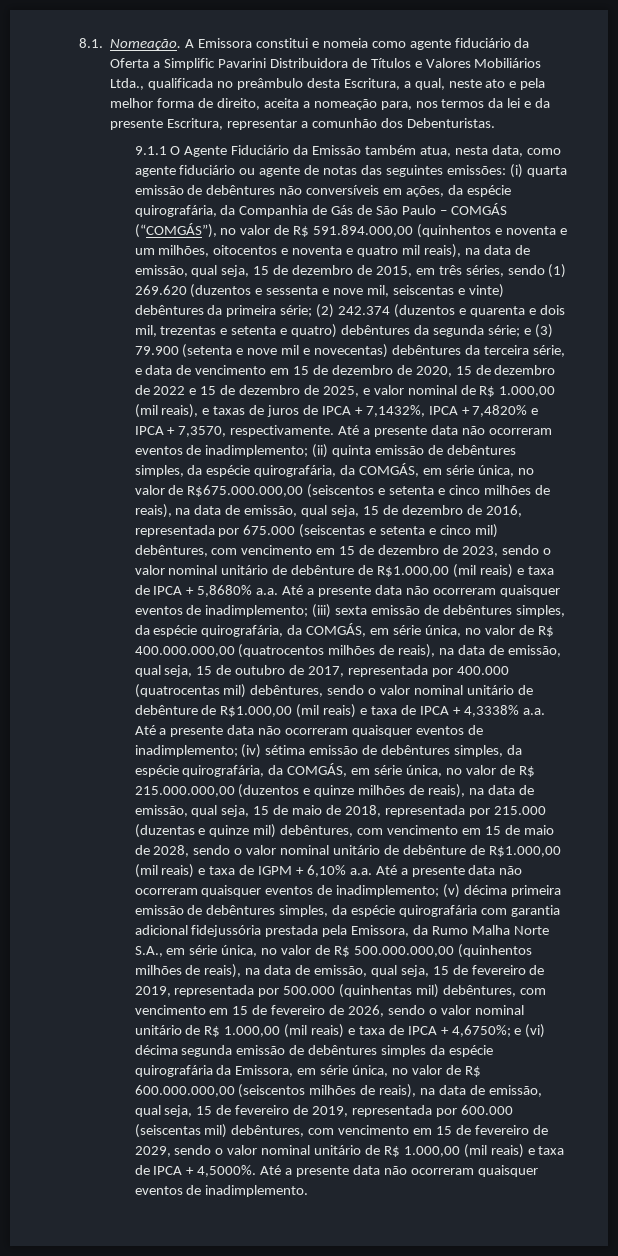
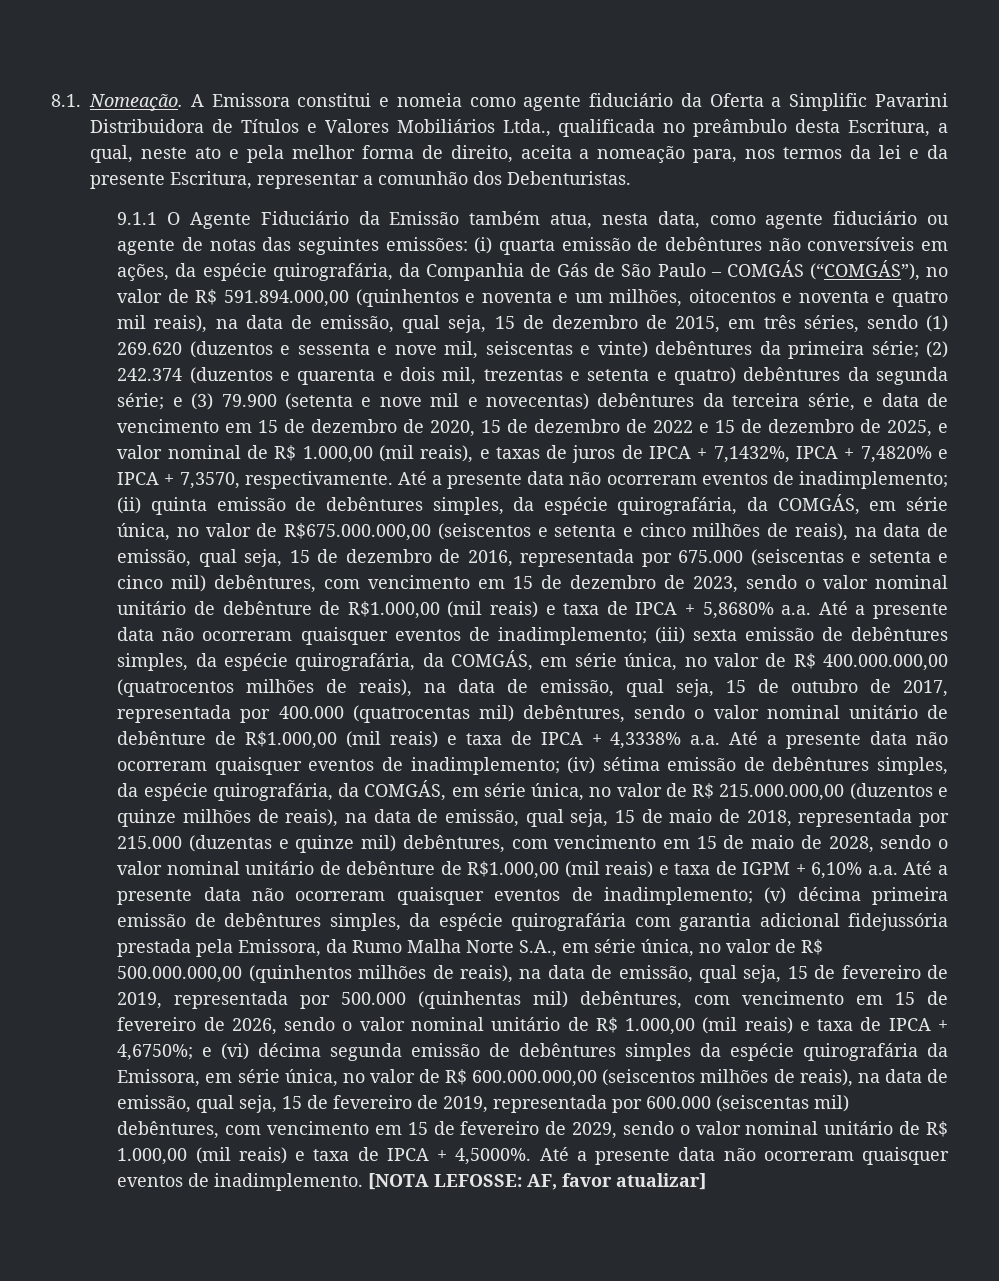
+ [NOTA LEFOSSE: AF, favor atualizar]

